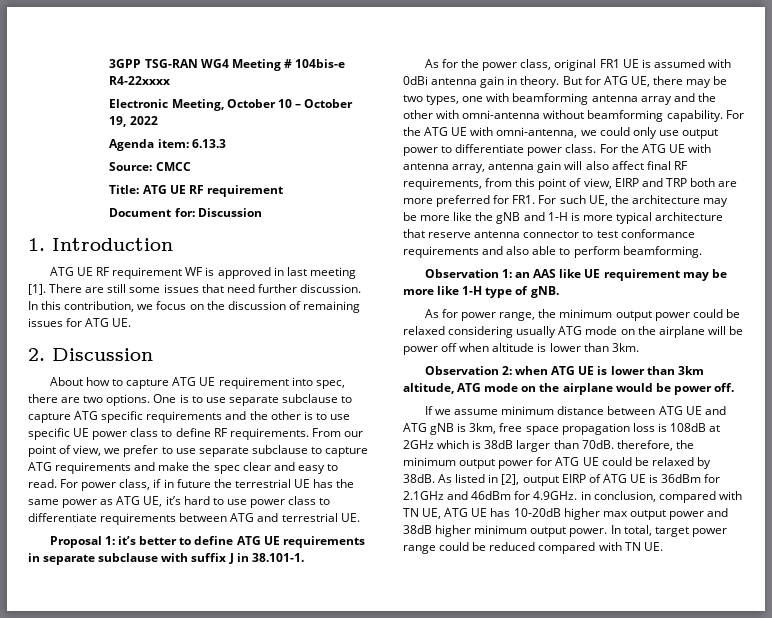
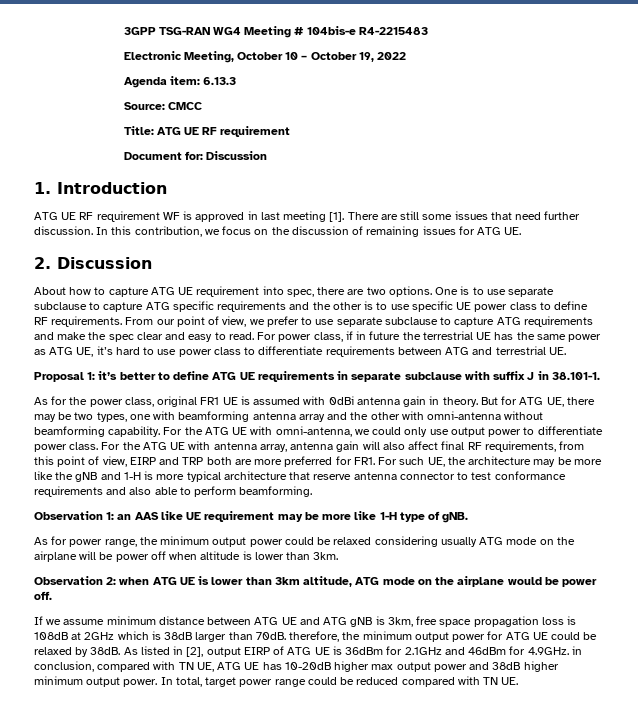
- 3GPP TSG-RAN WG4 Meeting # 104bis-e R4-22xxxx
+ 3GPP TSG-RAN WG4 Meeting # 104bis-e R4-2215483

